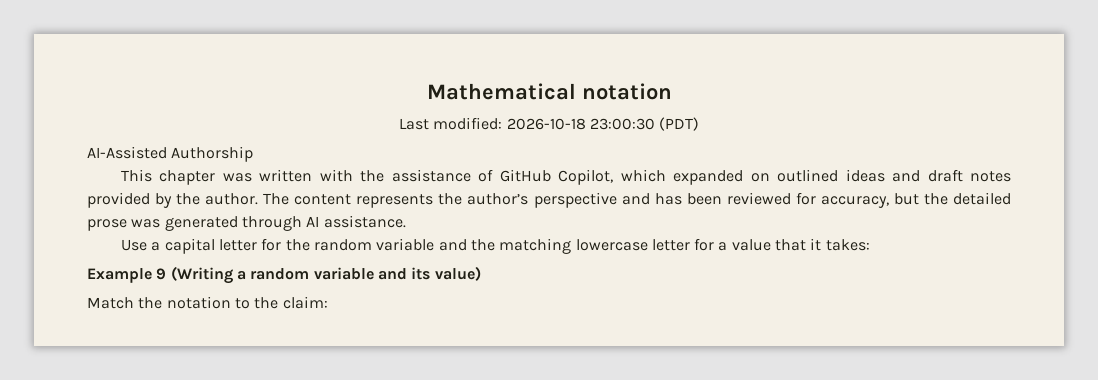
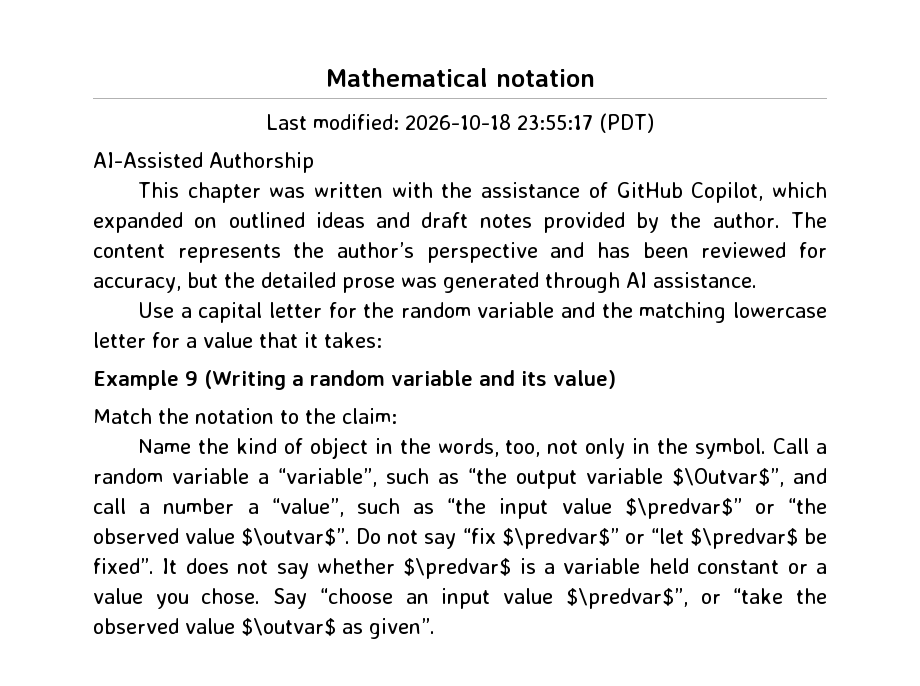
- Last modified: 2026-10-18 23:00:30 (PDT)
+ Last modified: 2026-10-18 23:55:17 (PDT)
+ Name the kind of object in the words, too, not only in the symbol. Call a random variable a “variable”, such as “the output variable $\Outvar$”, and call a number a “value”, such as “the input value $\predvar$” or “the observed value $\outvar$”. Do not say “fix $\predvar$” or “let $\predvar$ be fixed”. It does not say whether $\predvar$ is a variable held constant or a value you chose. Say “choose an input value $\predvar$”, or “take the observed value $\outvar$ as given”.

